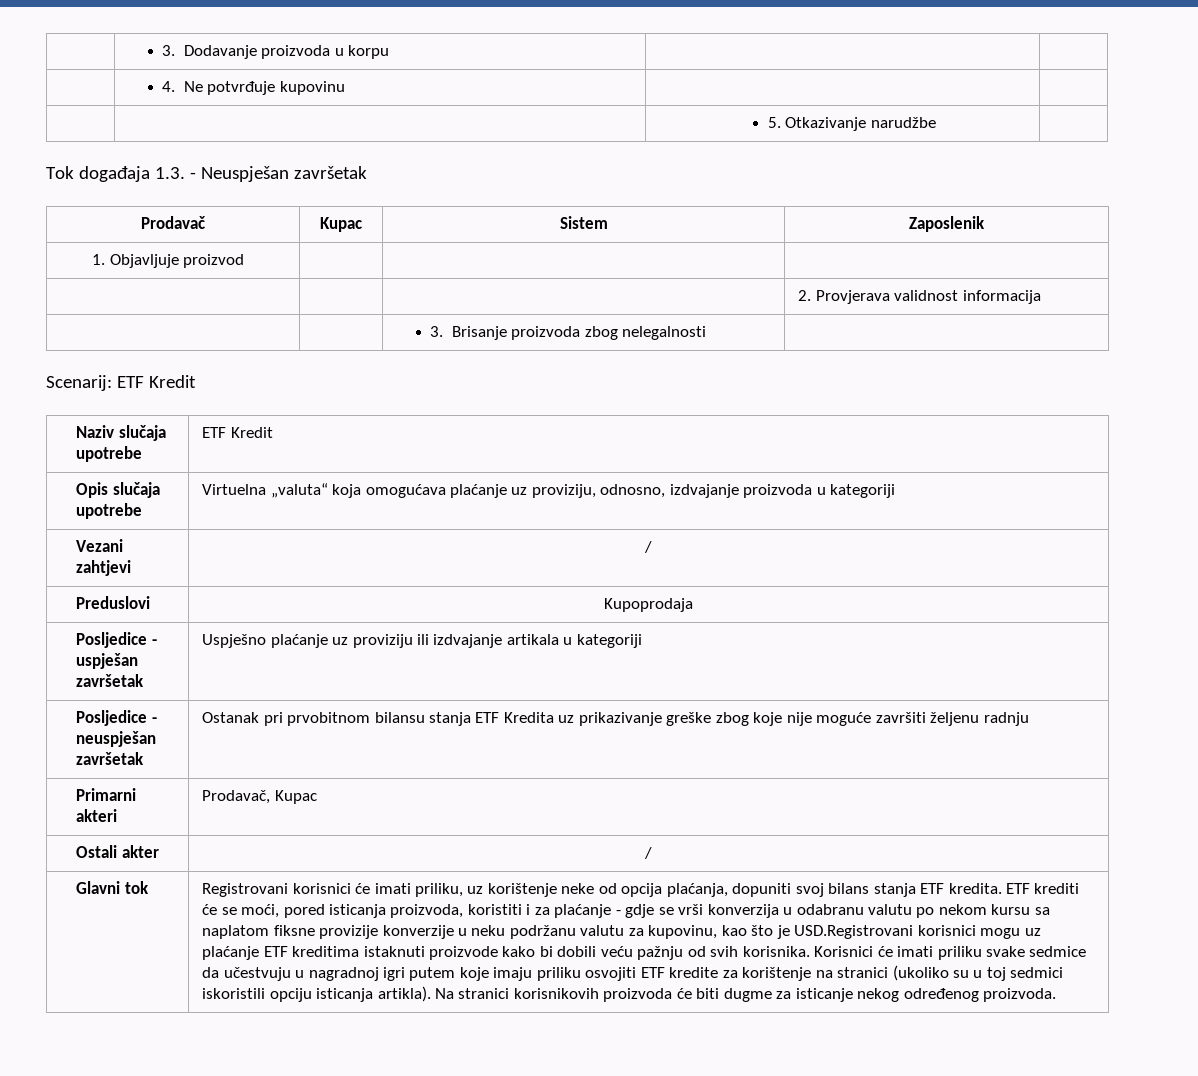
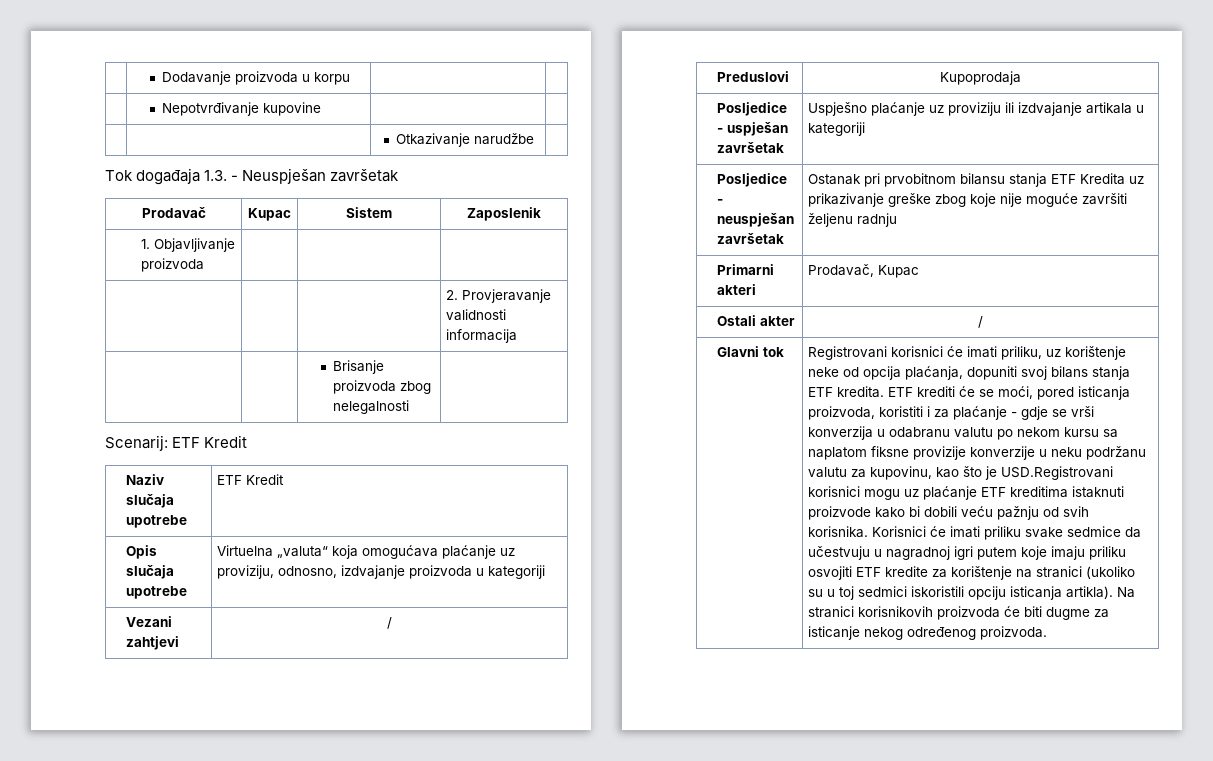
- | 3. Dodavanje proizvoda u korpu | |
+ | Dodavanje proizvoda u korpu | |
- | 4. Ne potvrđuje kupovinu | |
- | | 5. Otkazivanje narudžbe |
+ | Nepotvrđivanje kupovine | |
+ | | Otkazivanje narudžbe |
- 1. Objavljuje proizvod | | |
+ 1. Objavljivanje proizvoda | | |
- | | | 2. Provjerava validnost informacija
+ | | | 2. Provjeravanje validnosti informacija
- | | 3. Brisanje proizvoda zbog nelegalnosti |
+ | | Brisanje proizvoda zbog nelegalnosti |

